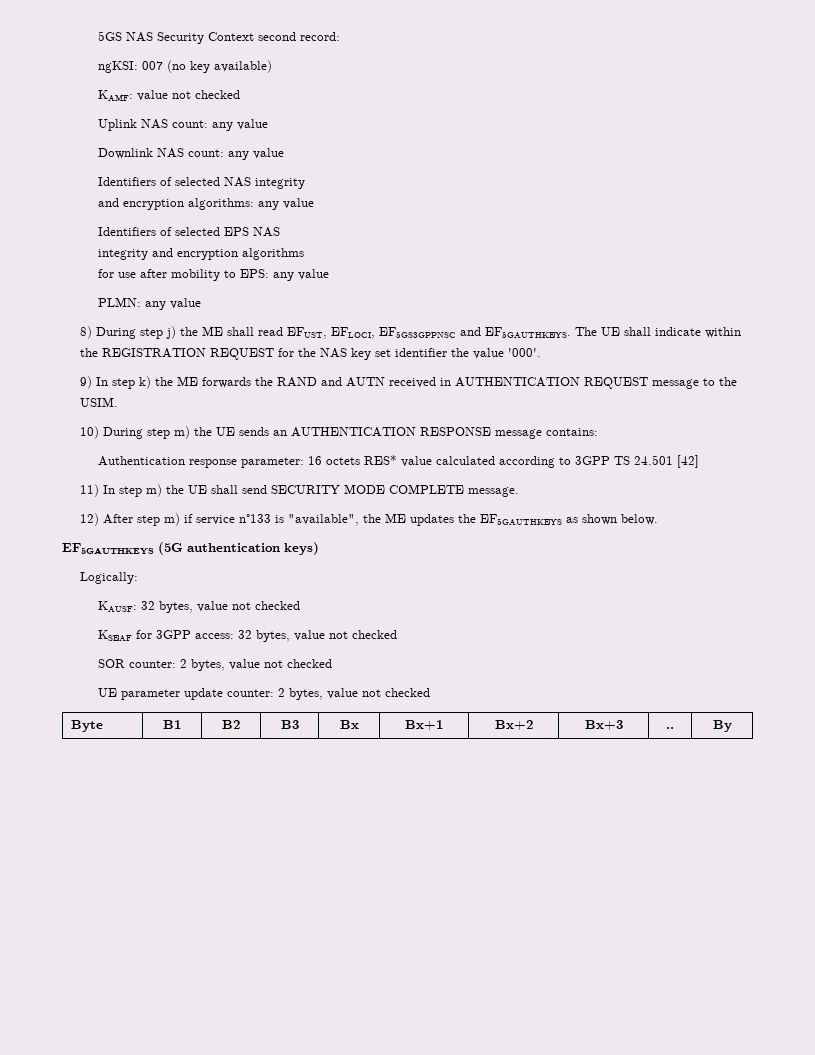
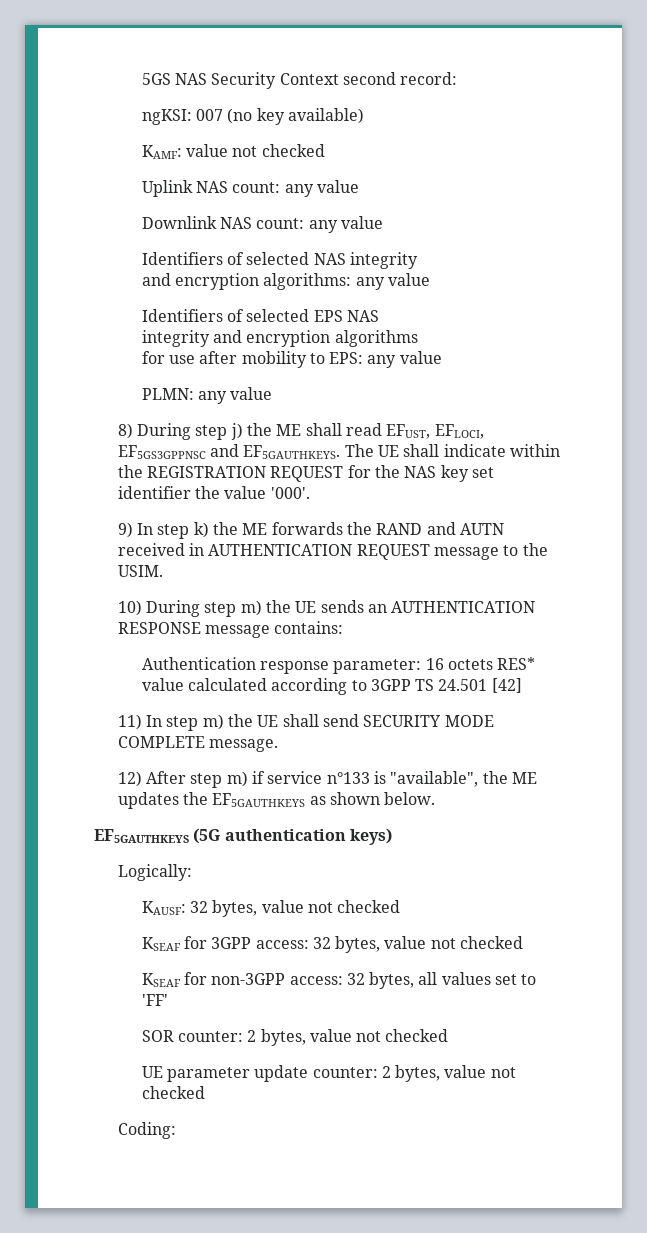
+ KSEAF for non-3GPP access: 32 bytes, all values set to 'FF'
- Byte | B1 | B2 | B3 | Bx | Bx+1 | Bx+2 | Bx+3 | .. | By
+ Coding:

